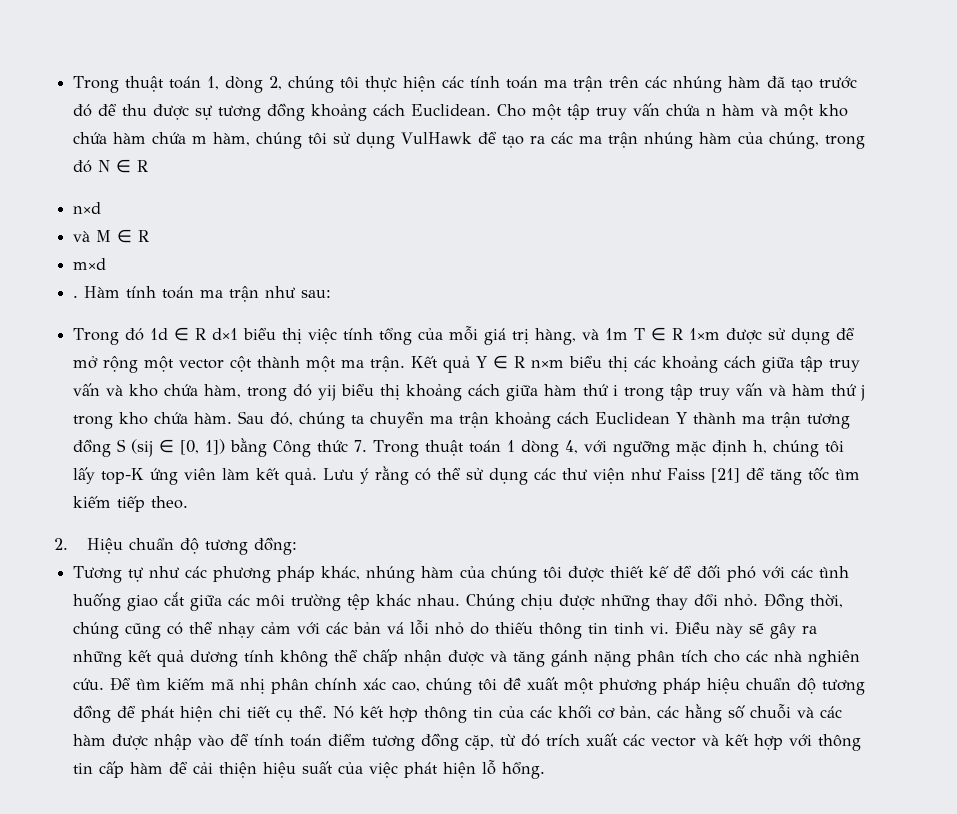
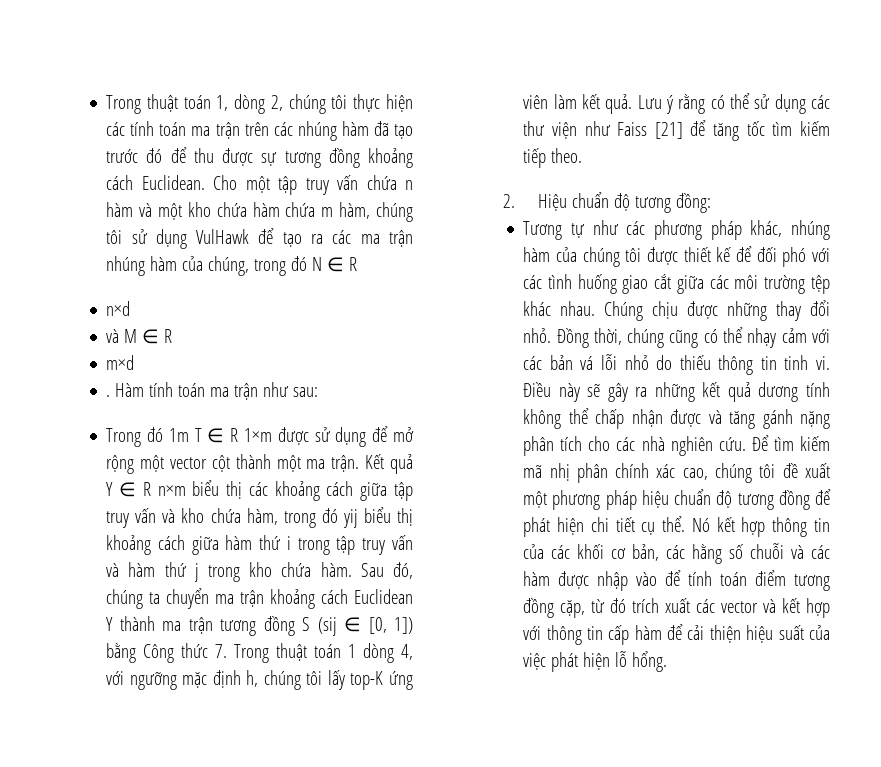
- Trong đó 1d ∈ R d×1 biểu thị việc tính tổng của mỗi giá trị hàng, và 1m T ∈ R 1×m được sử dụng để mở rộng một vector cột thành một ma trận.
+ Trong đó 1m T ∈ R 1×m được sử dụng để mở rộng một vector cột thành một ma trận.

